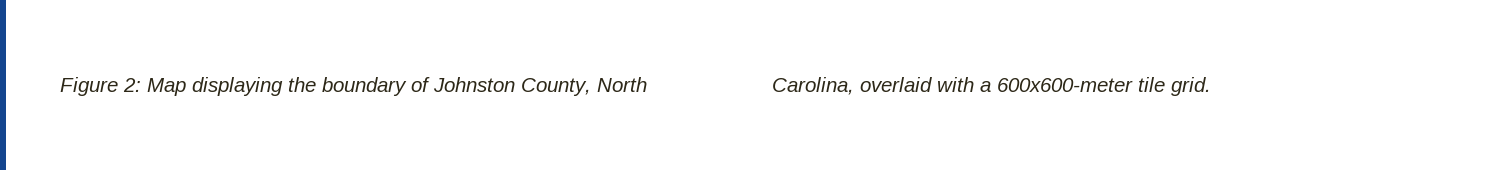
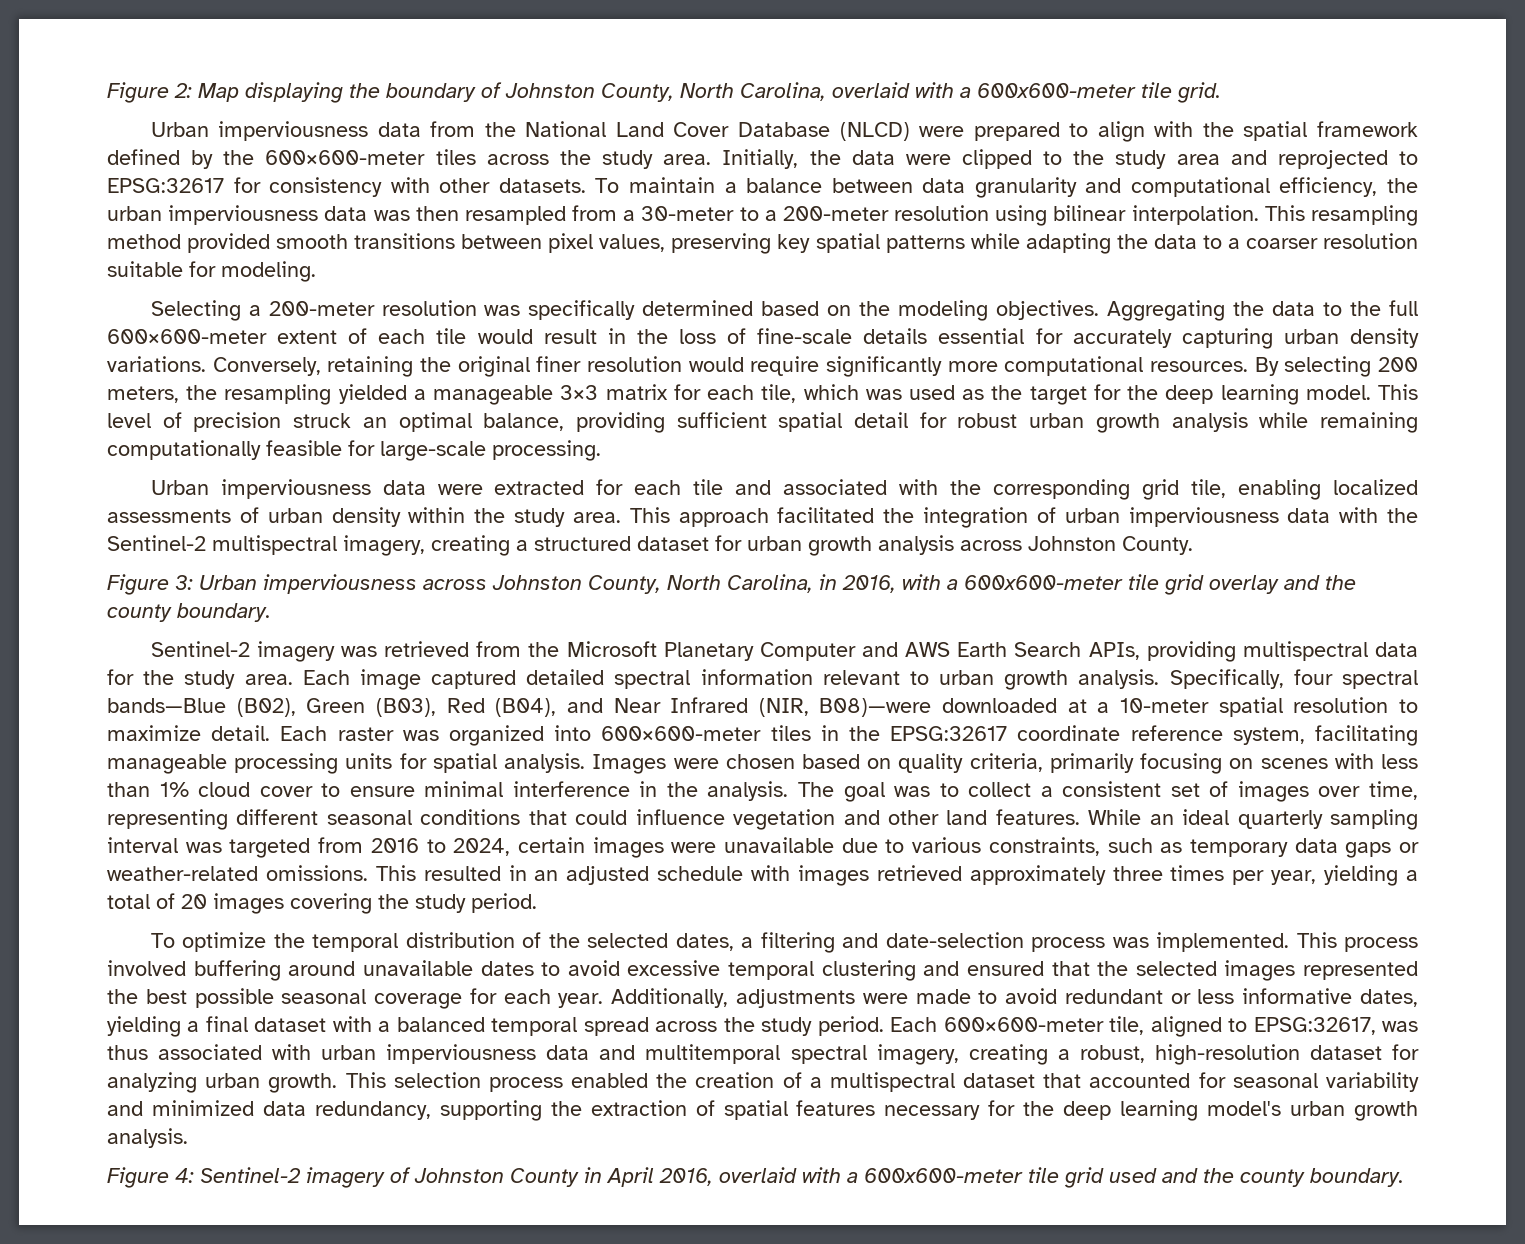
+ Urban imperviousness data from the National Land Cover Database (NLCD) were prepared to align with the spatial framework defined by the 600×600-meter tiles across the study area. Initially, the data were clipped to the study area and reprojected to EPSG:32617 for consistency with other datasets. To maintain a balance between data granularity and computational efficiency, the urban imperviousness data was then resampled from a 30-meter to a 200-meter resolution using bilinear interpolation. This resampling method provided smooth transitions between pixel values, preserving key spatial patterns while adapting the data to a coarser resolution suitable for modeling.
+ Selecting a 200-meter resolution was specifically determined based on the modeling objectives. Aggregating the data to the full 600×600-meter extent of each tile would result in the loss of fine-scale details essential for accurately capturing urban density variations. Conversely, retaining the original finer resolution would require significantly more computational resources. By selecting 200 meters, the resampling yielded a manageable 3×3 matrix for each tile, which was used as the target for the deep learning model. This level of precision struck an optimal balance, providing sufficient spatial detail for robust urban growth analysis while remaining computationally feasible for large-scale processing.
+ Urban imperviousness data were extracted for each tile and associated with the corresponding grid tile, enabling localized assessments of urban density within the study area. This approach facilitated the integration of urban imperviousness data with the Sentinel-2 multispectral imagery, creating a structured dataset for urban growth analysis across Johnston County.
+ Figure 3: Urban imperviousness across Johnston County, North Carolina, in 2016, with a 600x600-meter tile grid overlay and the county boundary.
+ Sentinel-2 imagery was retrieved from the Microsoft Planetary Computer and AWS Earth Search APIs, providing multispectral data for the study area. Each image captured detailed spectral information relevant to urban growth analysis. Specifically, four spectral bands—Blue (B02), Green (B03), Red (B04), and Near Infrared (NIR, B08)—were downloaded at a 10-meter spatial resolution to maximize detail. Each raster was organized into 600×600-meter tiles in the EPSG:32617 coordinate reference system, facilitating manageable processing units for spatial analysis. Images were chosen based on quality criteria, primarily focusing on scenes with less than 1% cloud cover to ensure minimal interference in the analysis. The goal was to collect a consistent set of images over time, representing different seasonal conditions that could influence vegetation and other land features. While an ideal quarterly sampling interval was targeted from 2016 to 2024, certain images were unavailable due to various constraints, such as temporary data gaps or weather-related omissions. This resulted in an adjusted schedule with images retrieved approximately three times per year, yielding a total of 20 images covering the study period.
+ To optimize the temporal distribution of the selected dates, a filtering and date-selection process was implemented. This process involved buffering around unavailable dates to avoid excessive temporal clustering and ensured that the selected images represented the best possible seasonal coverage for each year. Additionally, adjustments were made to avoid redundant or less informative dates, yielding a final dataset with a balanced temporal spread across the study period. Each 600×600-meter tile, aligned to EPSG:32617, was thus associated with urban imperviousness data and multitemporal spectral imagery, creating a robust, high-resolution dataset for analyzing urban growth. This selection process enabled the creation of a multispectral dataset that accounted for seasonal variability and minimized data redundancy, supporting the extraction of spatial features necessary for the deep learning model's urban growth analysis.
+ Figure 4: Sentinel-2 imagery of Johnston County in April 2016, overlaid with a 600x600-meter tile grid used and the county boundary.

